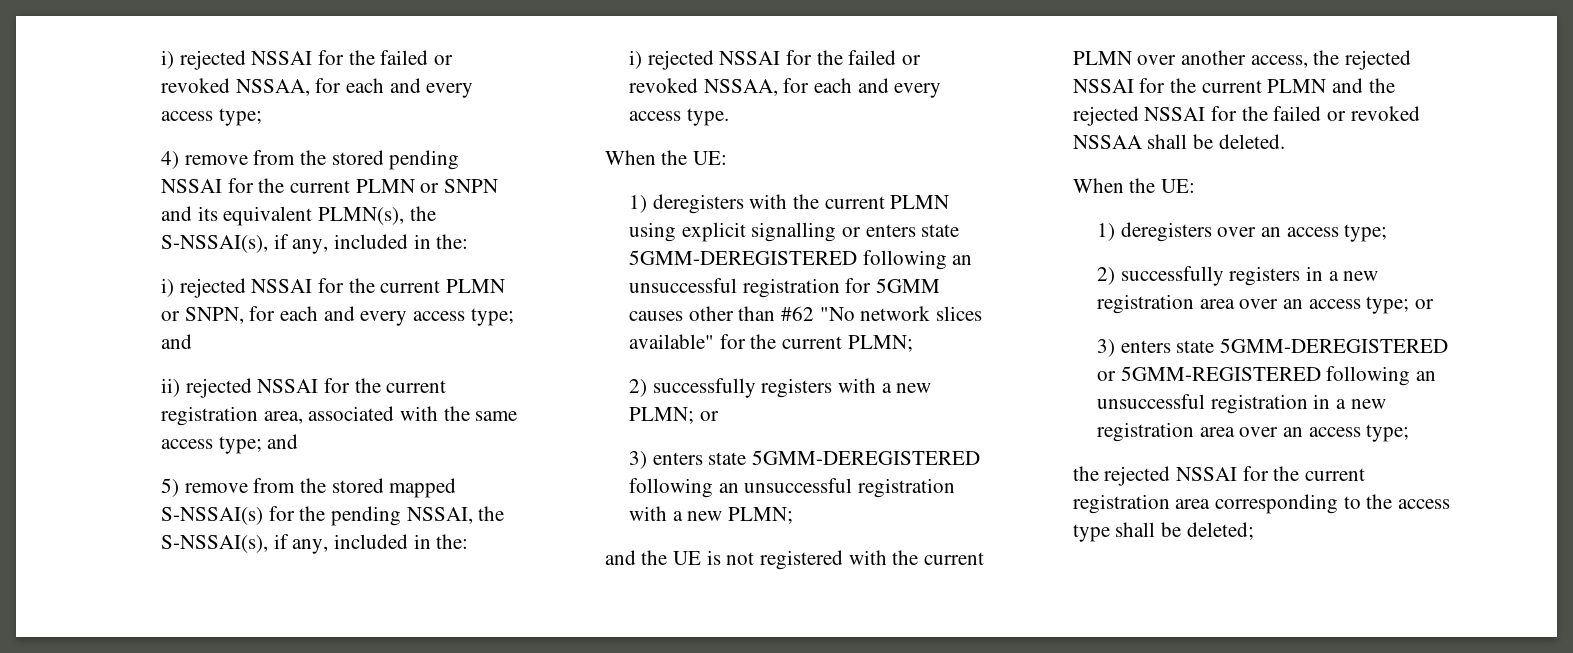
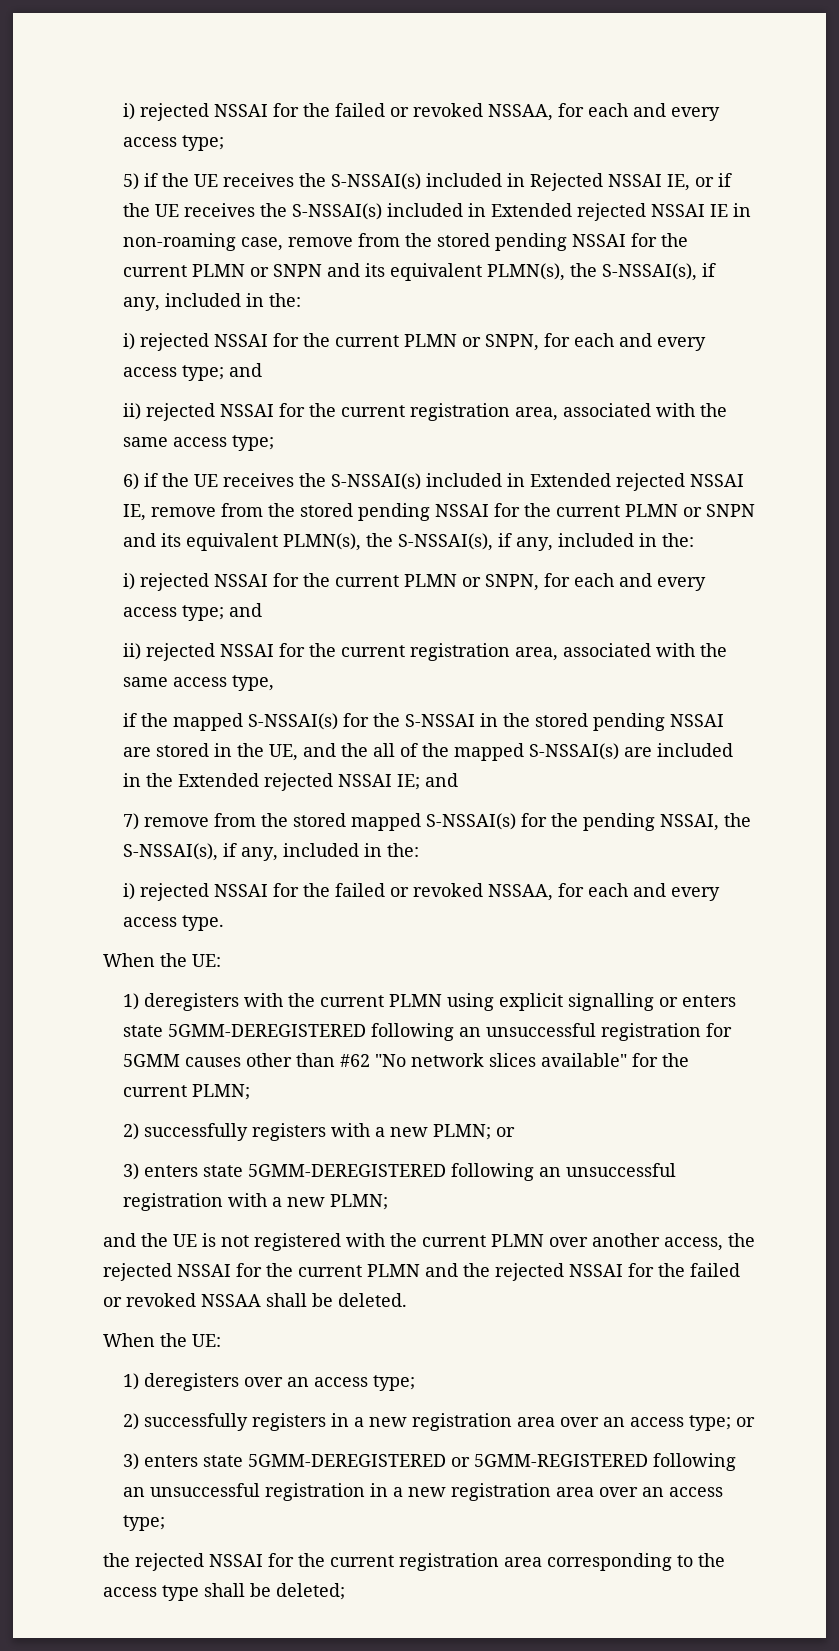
- 4) remove from the stored pending NSSAI for the current PLMN or SNPN and its equivalent PLMN(s), the S-NSSAI(s), if any, included in the:
+ 5) if the UE receives the S-NSSAI(s) included in Rejected NSSAI IE, or if the UE receives the S-NSSAI(s) included in Extended rejected NSSAI IE in non-roaming case, remove from the stored pending NSSAI for the current PLMN or SNPN and its equivalent PLMN(s), the S-NSSAI(s), if any, included in the:
- ii) rejected NSSAI for the current registration area, associated with the same access type; and
- 5) remove from the stored mapped S-NSSAI(s) for the pending NSSAI, the S-NSSAI(s), if any, included in the:
+ ii) rejected NSSAI for the current registration area, associated with the same access type;
+ 6) if the UE receives the S-NSSAI(s) included in Extended rejected NSSAI IE, remove from the stored pending NSSAI for the current PLMN or SNPN and its equivalent PLMN(s), the S-NSSAI(s), if any, included in the:
+ i) rejected NSSAI for the current PLMN or SNPN, for each and every access type; and
+ ii) rejected NSSAI for the current registration area, associated with the same access type,
+ if the mapped S-NSSAI(s) for the S-NSSAI in the stored pending NSSAI are stored in the UE, and the all of the mapped S-NSSAI(s) are included in the Extended rejected NSSAI IE; and
+ 7) remove from the stored mapped S-NSSAI(s) for the pending NSSAI, the S-NSSAI(s), if any, included in the:

